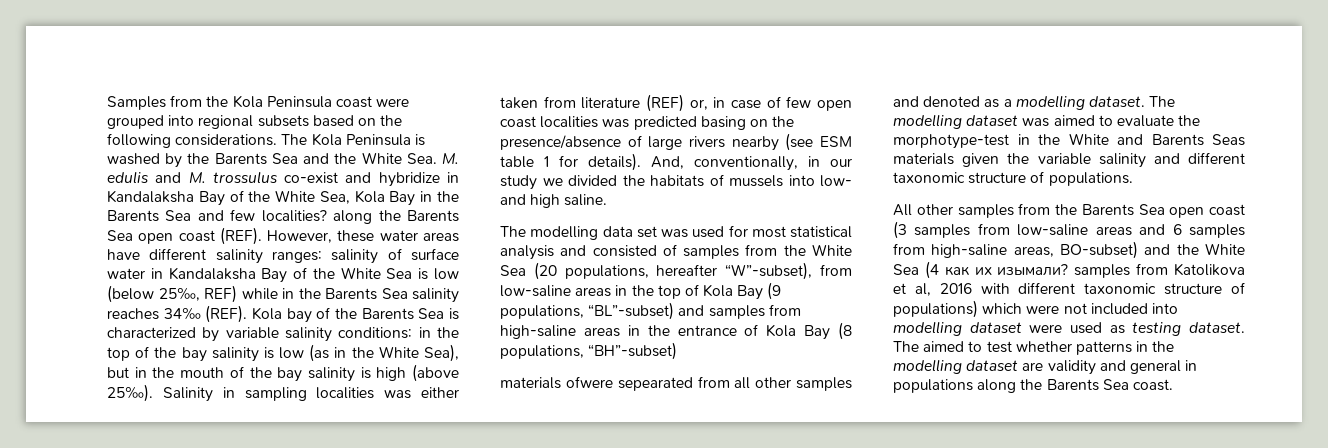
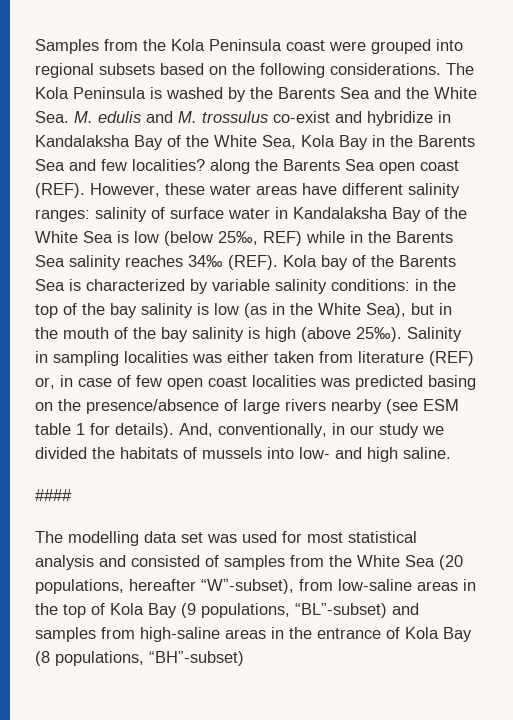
+ ####
- materials ofwere sepearated from all other samples and denoted as a modelling dataset. The modelling dataset was aimed to evaluate the morphotype-test in the White and Barents Seas materials given the variable salinity and different taxonomic structure of populations.
- All other samples from the Barents Sea open coast (3 samples from low-saline areas and 6 samples from high-saline areas, BO-subset) and the White Sea (4 как их изымали? samples from Katolikova et al, 2016 with different taxonomic structure of populations) which were not included into modelling dataset were used as testing dataset. The aimed to test whether patterns in the modelling dataset are validity and general in populations along the Barents Sea coast.

